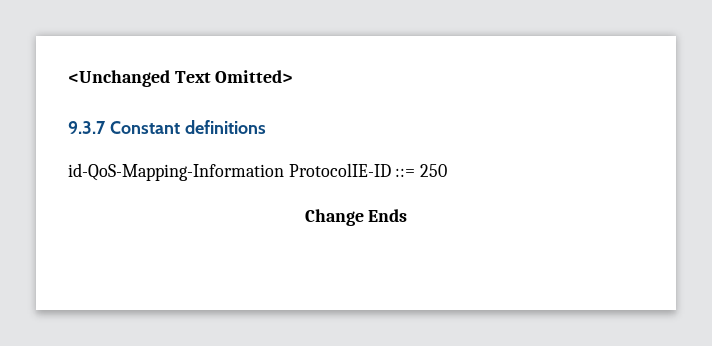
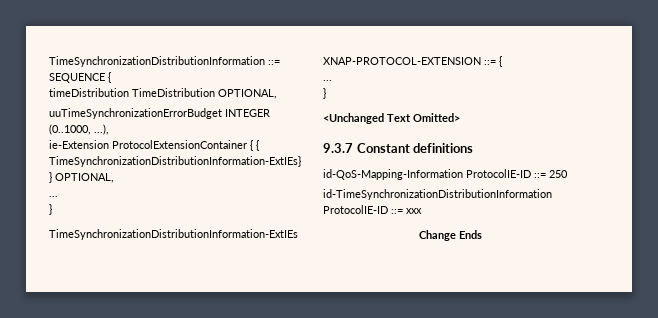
+ TimeSynchronizationDistributionInformation ::= SEQUENCE {
+ timeDistribution TimeDistribution OPTIONAL,
+ uuTimeSynchronizationErrorBudget INTEGER (0..1000, ...),
+ ie-Extension ProtocolExtensionContainer { { TimeSynchronizationDistributionInformation-ExtIEs} } OPTIONAL,
+ ...
+ }
+ TimeSynchronizationDistributionInformation-ExtIEs XNAP-PROTOCOL-EXTENSION ::= {
+ ...
+ }
+ id-TimeSynchronizationDistributionInformation ProtocolIE-ID ::= xxx

